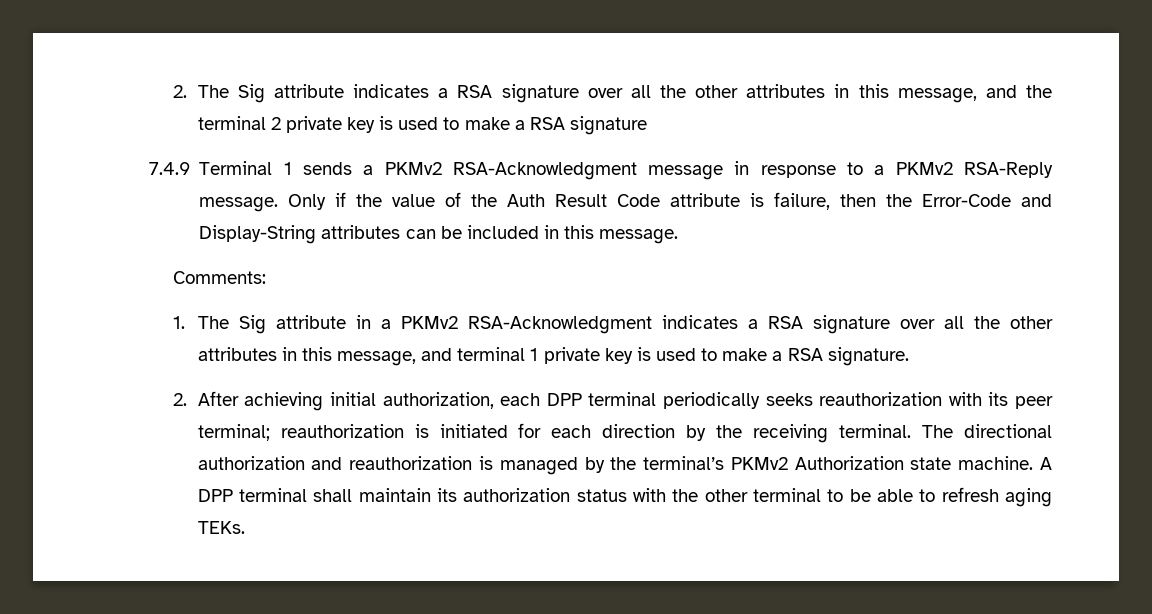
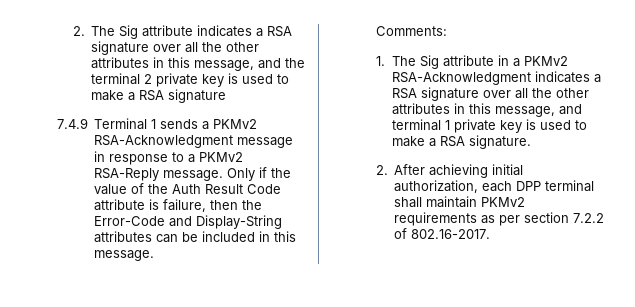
- 2. After achieving initial authorization, each DPP terminal periodically seeks reauthorization with its peer terminal; reauthorization is initiated for each direction by the receiving terminal. The directional authorization and reauthorization is managed by the terminal’s PKMv2 Authorization state machine. A DPP terminal shall maintain its authorization status with the other terminal to be able to refresh aging TEKs.
+ 2. After achieving initial authorization, each DPP terminal shall maintain PKMv2 requirements as per section 7.2.2 of 802.16-2017.

